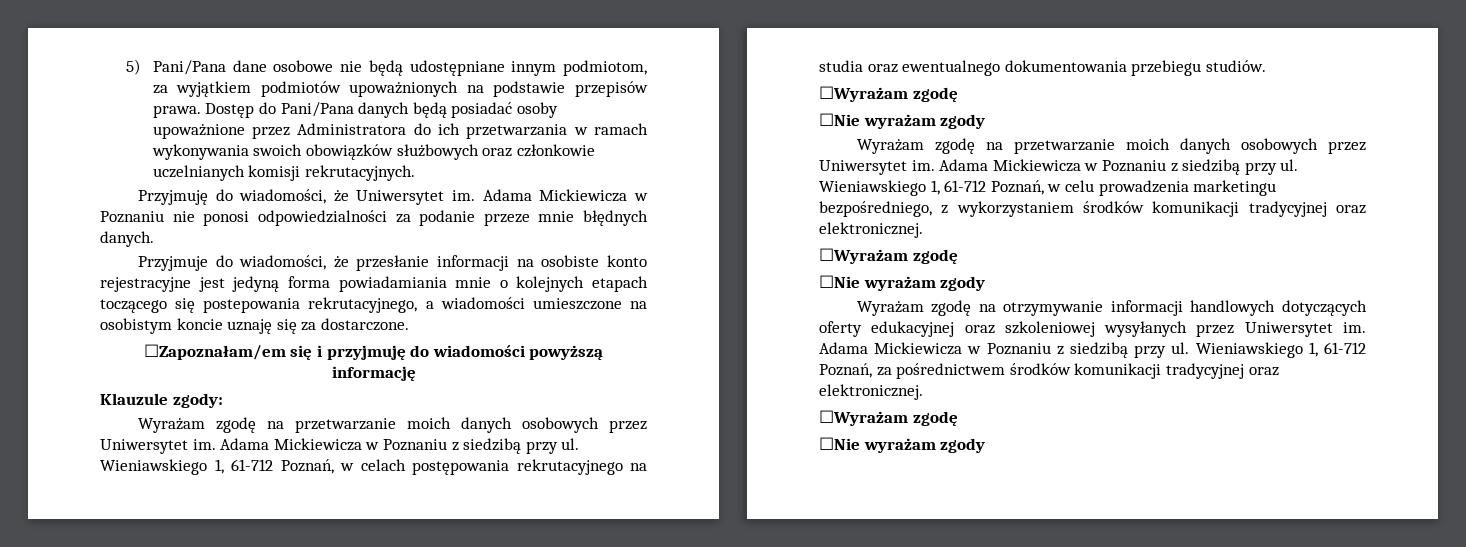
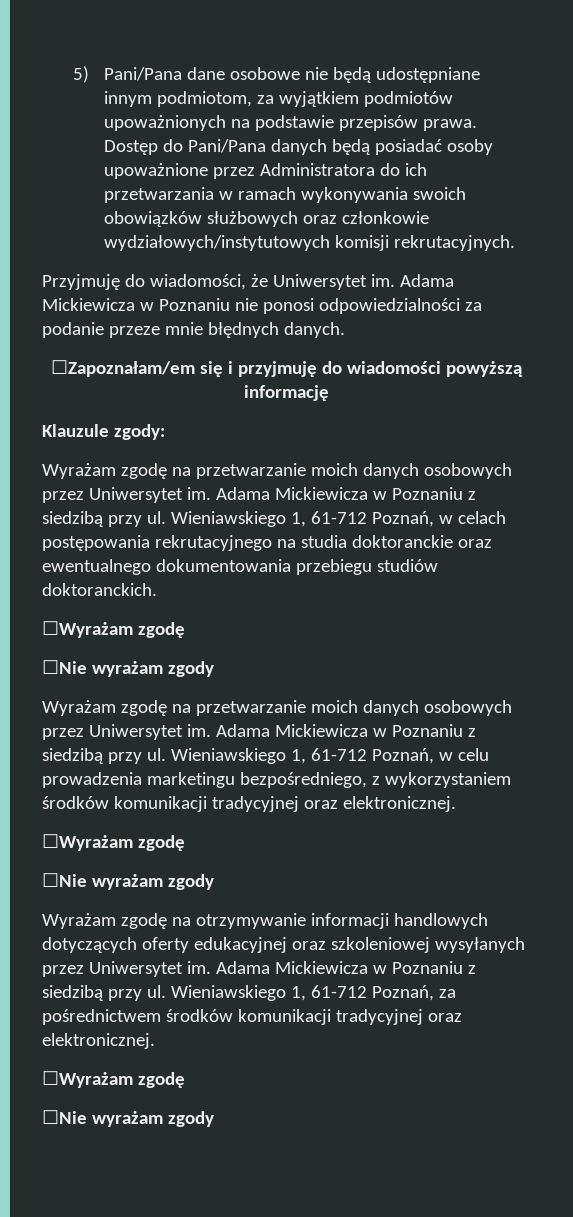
- Dostęp do Pani/Pana danych będą posiadać osoby upoważnione przez Administratora do ich przetwarzania w ramach wykonywania swoich obowiązków służbowych oraz członkowie uczelnianych komisji rekrutacyjnych.
+ Dostęp do Pani/Pana danych będą posiadać osoby upoważnione przez Administratora do ich przetwarzania w ramach wykonywania swoich obowiązków służbowych oraz członkowie wydziałowych/instytutowych komisji rekrutacyjnych.
- Przyjmuje do wiadomości, że przesłanie informacji na osobiste konto rejestracyjne jest jedyną forma powiadamiania mnie o kolejnych etapach toczącego się postepowania rekrutacyjnego, a wiadomości umieszczone na osobistym koncie uznaję się za dostarczone.
- Wieniawskiego 1, 61-712 Poznań, w celach postępowania rekrutacyjnego na studia oraz ewentualnego dokumentowania przebiegu studiów.
+ Wieniawskiego 1, 61-712 Poznań, w celach postępowania rekrutacyjnego na studia doktoranckie oraz ewentualnego dokumentowania przebiegu studiów doktoranckich.

